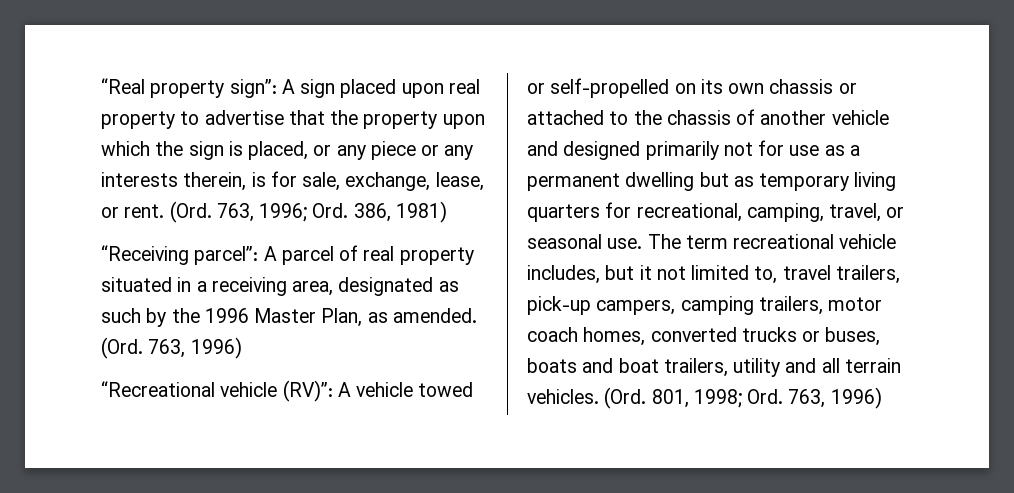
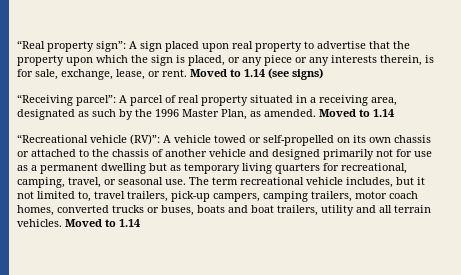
- (Ord. 763, 1996; Ord. 386, 1981)
+ Moved to 1.14 (see signs)
- “Receiving parcel”: A parcel of real property situated in a receiving area, designated as such by the 1996 Master Plan, as amended. (Ord. 763, 1996)
+ “Receiving parcel”: A parcel of real property situated in a receiving area, designated as such by the 1996 Master Plan, as amended. Moved to 1.14
- The term recreational vehicle includes, but it not limited to, travel trailers, pick-up campers, camping trailers, motor coach homes, converted trucks or buses, boats and boat trailers, utility and all terrain vehicles. (Ord. 801, 1998; Ord. 763, 1996)
+ The term recreational vehicle includes, but it not limited to, travel trailers, pick-up campers, camping trailers, motor coach homes, converted trucks or buses, boats and boat trailers, utility and all terrain vehicles. Moved to 1.14

